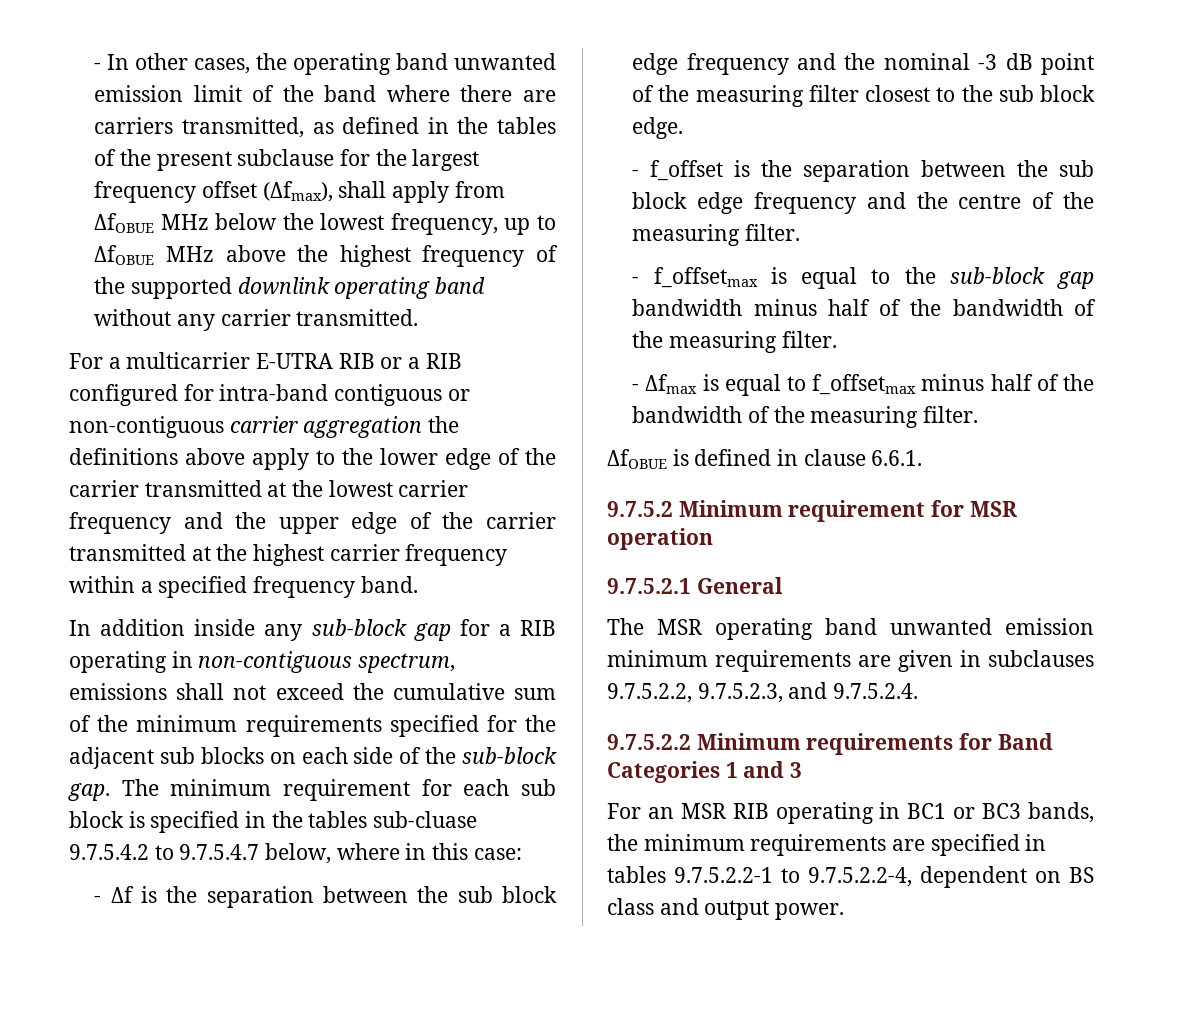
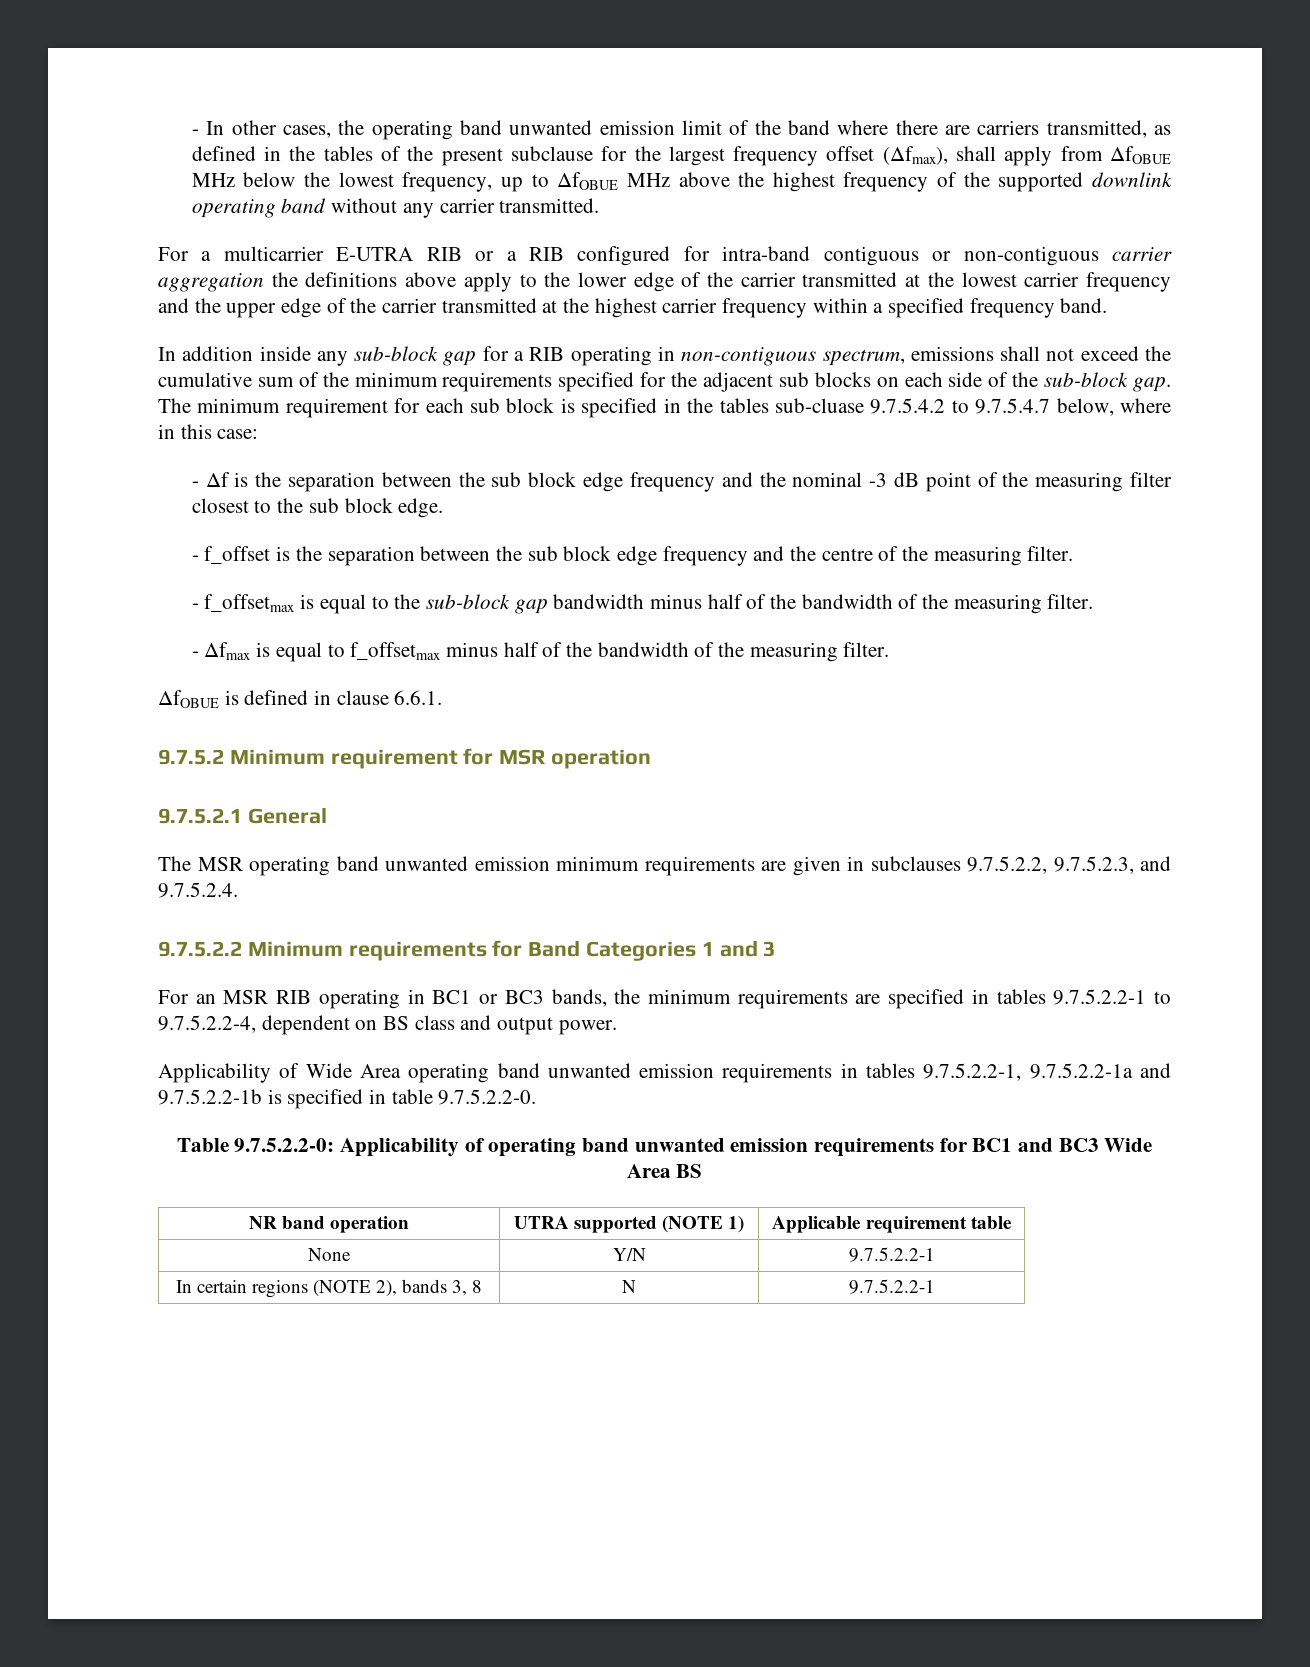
+ Applicability of Wide Area operating band unwanted emission requirements in tables 9.7.5.2.2-1, 9.7.5.2.2-1a and 9.7.5.2.2-1b is specified in table 9.7.5.2.2-0.
+ Table 9.7.5.2.2-0: Applicability of operating band unwanted emission requirements for BC1 and BC3 Wide Area BS
+ NR band operation | UTRA supported (NOTE 1) | Applicable requirement table
+ None | Y/N | 9.7.5.2.2-1
+ In certain regions (NOTE 2), bands 3, 8 | N | 9.7.5.2.2-1

